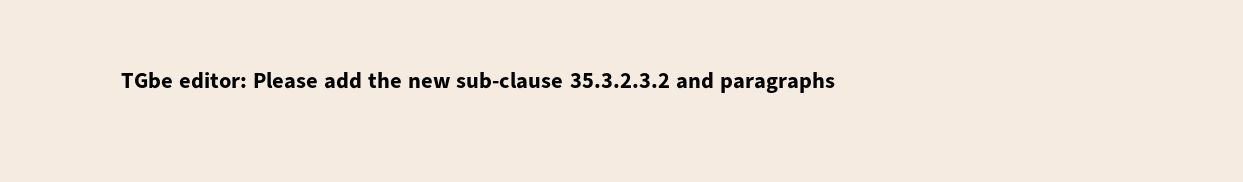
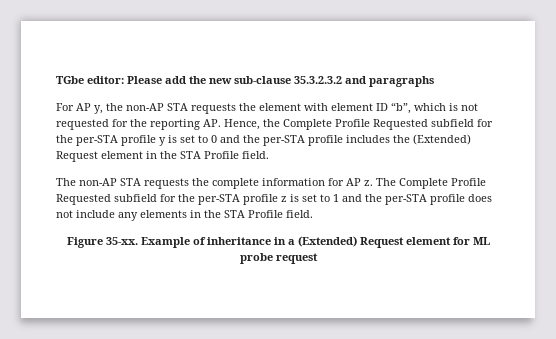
+ For AP y, the non-AP STA requests the element with element ID “b”, which is not requested for the reporting AP. Hence, the Complete Profile Requested subfield for the per-STA profile y is set to 0 and the per-STA profile includes the (Extended) Request element in the STA Profile field.
+ The non-AP STA requests the complete information for AP z. The Complete Profile Requested subfield for the per-STA profile z is set to 1 and the per-STA profile does not include any elements in the STA Profile field.
+ Figure 35-xx. Example of inheritance in a (Extended) Request element for ML probe request

